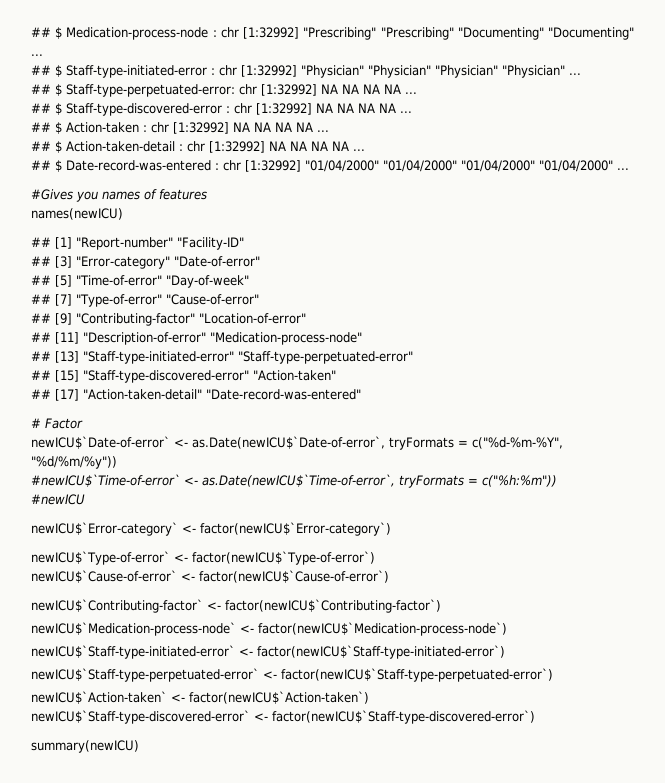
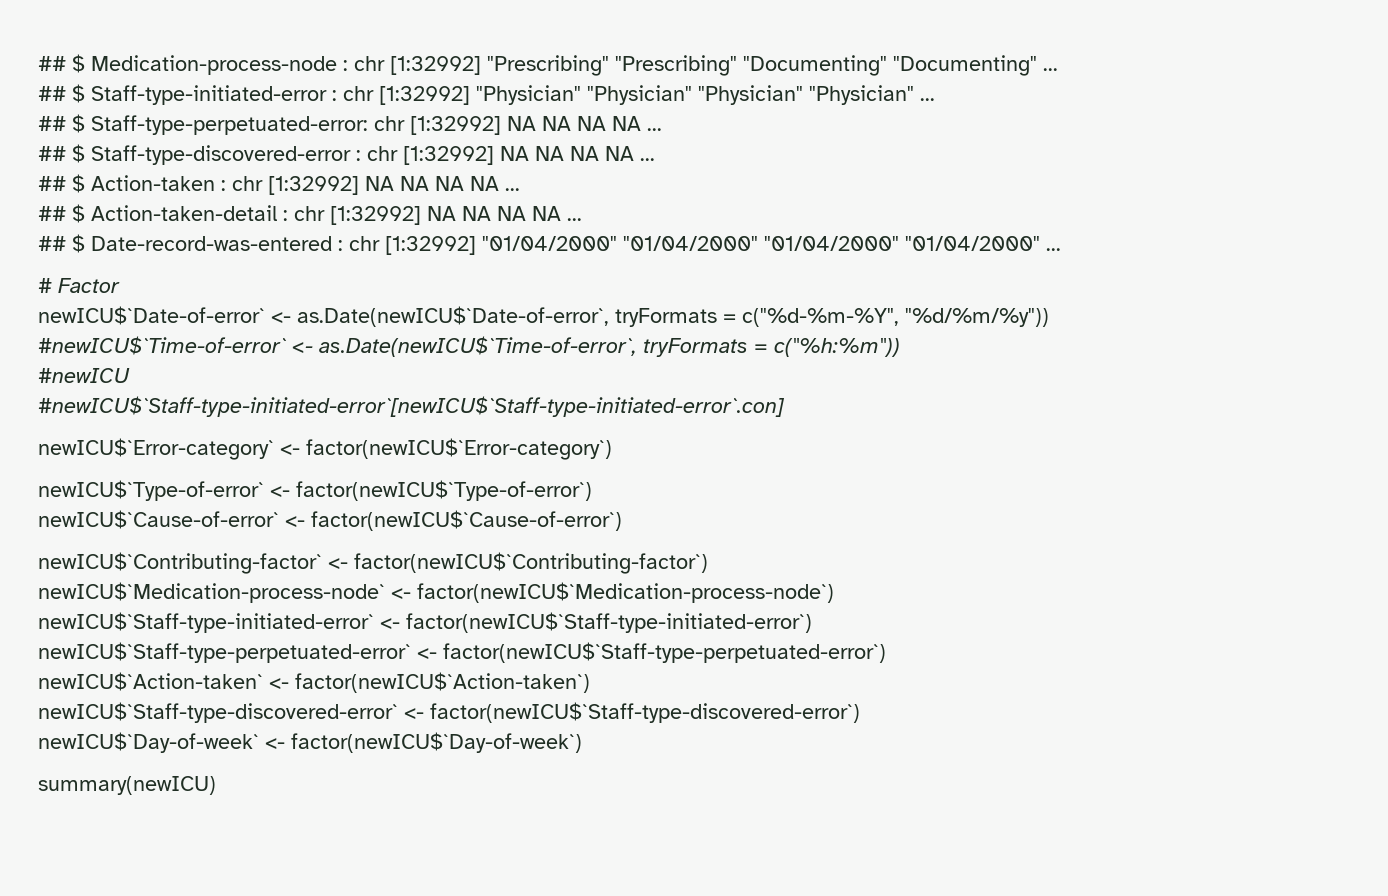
- #Gives you names of features
- names(newICU)
- ## [1] "Report-number" "Facility-ID"
- ## [3] "Error-category" "Date-of-error"
- ## [5] "Time-of-error" "Day-of-week"
- ## [7] "Type-of-error" "Cause-of-error"
- ## [9] "Contributing-factor" "Location-of-error"
- ## [11] "Description-of-error" "Medication-process-node"
- ## [13] "Staff-type-initiated-error" "Staff-type-perpetuated-error"
- ## [15] "Staff-type-discovered-error" "Action-taken"
- ## [17] "Action-taken-detail" "Date-record-was-entered"
+ #newICU$`Staff-type-initiated-error`[newICU$`Staff-type-initiated-error`.con]
+ newICU$`Day-of-week` <- factor(newICU$`Day-of-week`)

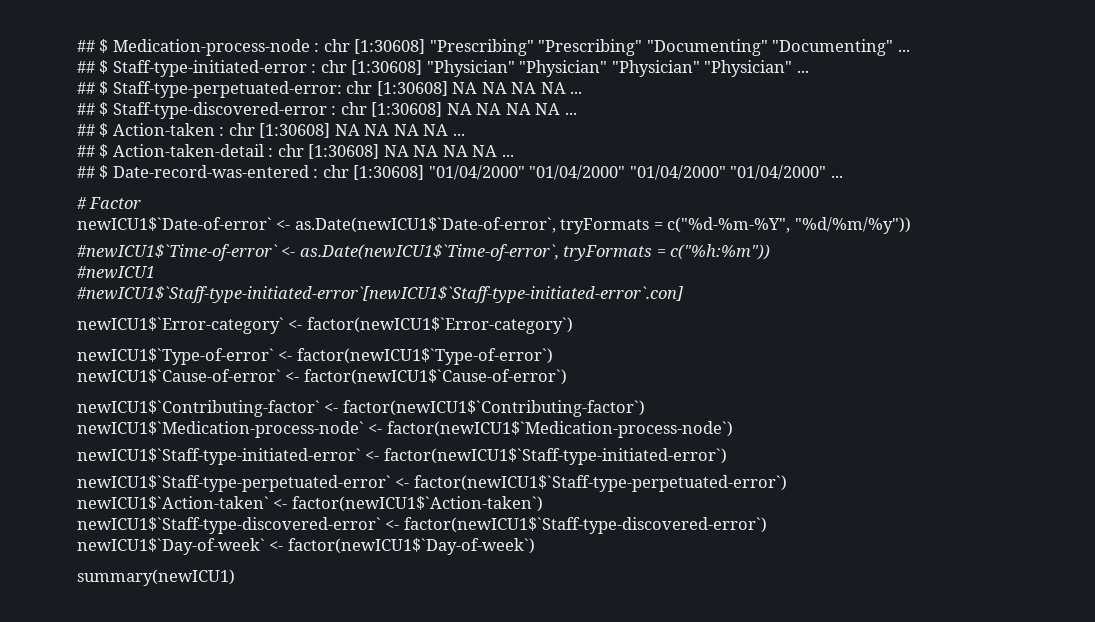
- ## $ Medication-process-node : chr [1:32992] "Prescribing" "Prescribing" "Documenting" "Documenting" ...
+ ## $ Medication-process-node : chr [1:30608] "Prescribing" "Prescribing" "Documenting" "Documenting" ...
- ## $ Staff-type-initiated-error : chr [1:32992] "Physician" "Physician" "Physician" "Physician" ...
+ ## $ Staff-type-initiated-error : chr [1:30608] "Physician" "Physician" "Physician" "Physician" ...
- ## $ Staff-type-perpetuated-error: chr [1:32992] NA NA NA NA ...
+ ## $ Staff-type-perpetuated-error: chr [1:30608] NA NA NA NA ...
- ## $ Staff-type-discovered-error : chr [1:32992] NA NA NA NA ...
+ ## $ Staff-type-discovered-error : chr [1:30608] NA NA NA NA ...
- ## $ Action-taken : chr [1:32992] NA NA NA NA ...
+ ## $ Action-taken : chr [1:30608] NA NA NA NA ...
- ## $ Action-taken-detail : chr [1:32992] NA NA NA NA ...
+ ## $ Action-taken-detail : chr [1:30608] NA NA NA NA ...
- ## $ Date-record-was-entered : chr [1:32992] "01/04/2000" "01/04/2000" "01/04/2000" "01/04/2000" ...
+ ## $ Date-record-was-entered : chr [1:30608] "01/04/2000" "01/04/2000" "01/04/2000" "01/04/2000" ...
- newICU$`Date-of-error` <- as.Date(newICU$`Date-of-error`, tryFormats = c("%d-%m-%Y", "%d/%m/%y"))
+ newICU1$`Date-of-error` <- as.Date(newICU1$`Date-of-error`, tryFormats = c("%d-%m-%Y", "%d/%m/%y"))
- #newICU$`Time-of-error` <- as.Date(newICU$`Time-of-error`, tryFormats = c("%h:%m"))
+ #newICU1$`Time-of-error` <- as.Date(newICU1$`Time-of-error`, tryFormats = c("%h:%m"))
- #newICU
- #newICU$`Staff-type-initiated-error`[newICU$`Staff-type-initiated-error`.con]
- newICU$`Error-category` <- factor(newICU$`Error-category`)
- newICU$`Type-of-error` <- factor(newICU$`Type-of-error`)
- newICU$`Cause-of-error` <- factor(newICU$`Cause-of-error`)
- newICU$`Contributing-factor` <- factor(newICU$`Contributing-factor`)
- newICU$`Medication-process-node` <- factor(newICU$`Medication-process-node`)
- newICU$`Staff-type-initiated-error` <- factor(newICU$`Staff-type-initiated-error`)
- newICU$`Staff-type-perpetuated-error` <- factor(newICU$`Staff-type-perpetuated-error`)
- newICU$`Action-taken` <- factor(newICU$`Action-taken`)
- newICU$`Staff-type-discovered-error` <- factor(newICU$`Staff-type-discovered-error`)
- newICU$`Day-of-week` <- factor(newICU$`Day-of-week`)
- summary(newICU)
+ #newICU1
+ #newICU1$`Staff-type-initiated-error`[newICU1$`Staff-type-initiated-error`.con]
+ newICU1$`Error-category` <- factor(newICU1$`Error-category`)
+ newICU1$`Type-of-error` <- factor(newICU1$`Type-of-error`)
+ newICU1$`Cause-of-error` <- factor(newICU1$`Cause-of-error`)
+ newICU1$`Contributing-factor` <- factor(newICU1$`Contributing-factor`)
+ newICU1$`Medication-process-node` <- factor(newICU1$`Medication-process-node`)
+ newICU1$`Staff-type-initiated-error` <- factor(newICU1$`Staff-type-initiated-error`)
+ newICU1$`Staff-type-perpetuated-error` <- factor(newICU1$`Staff-type-perpetuated-error`)
+ newICU1$`Action-taken` <- factor(newICU1$`Action-taken`)
+ newICU1$`Staff-type-discovered-error` <- factor(newICU1$`Staff-type-discovered-error`)
+ newICU1$`Day-of-week` <- factor(newICU1$`Day-of-week`)
+ summary(newICU1)

